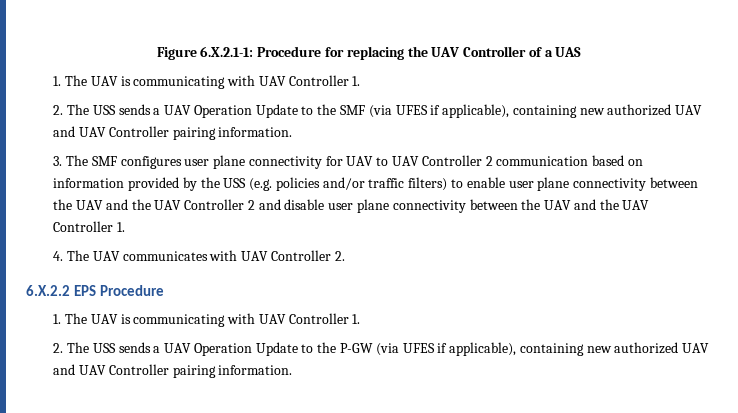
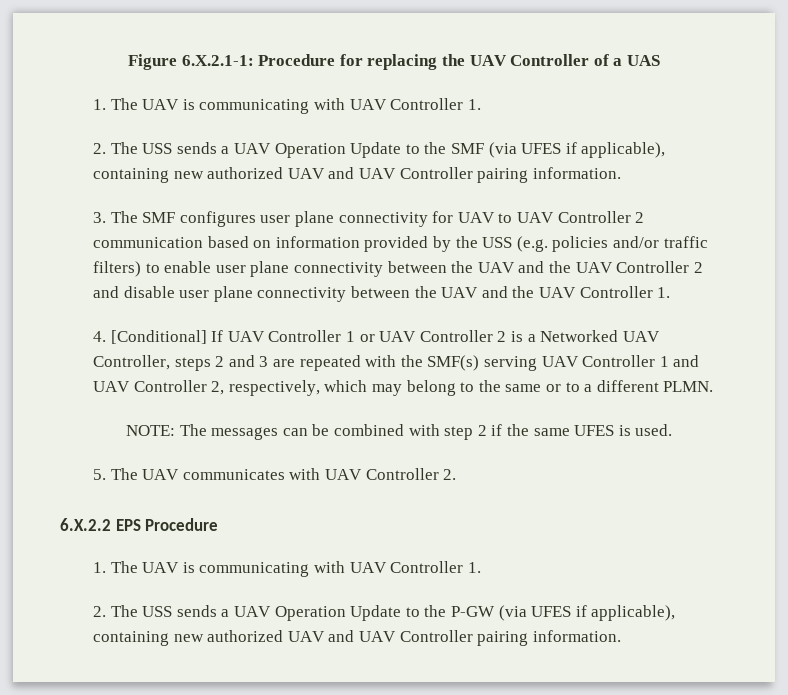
- 4. The UAV communicates with UAV Controller 2.
+ 4. [Conditional] If UAV Controller 1 or UAV Controller 2 is a Networked UAV Controller, steps 2 and 3 are repeated with the SMF(s) serving UAV Controller 1 and UAV Controller 2, respectively, which may belong to the same or to a different PLMN.
+ NOTE: The messages can be combined with step 2 if the same UFES is used.
+ 5. The UAV communicates with UAV Controller 2.

